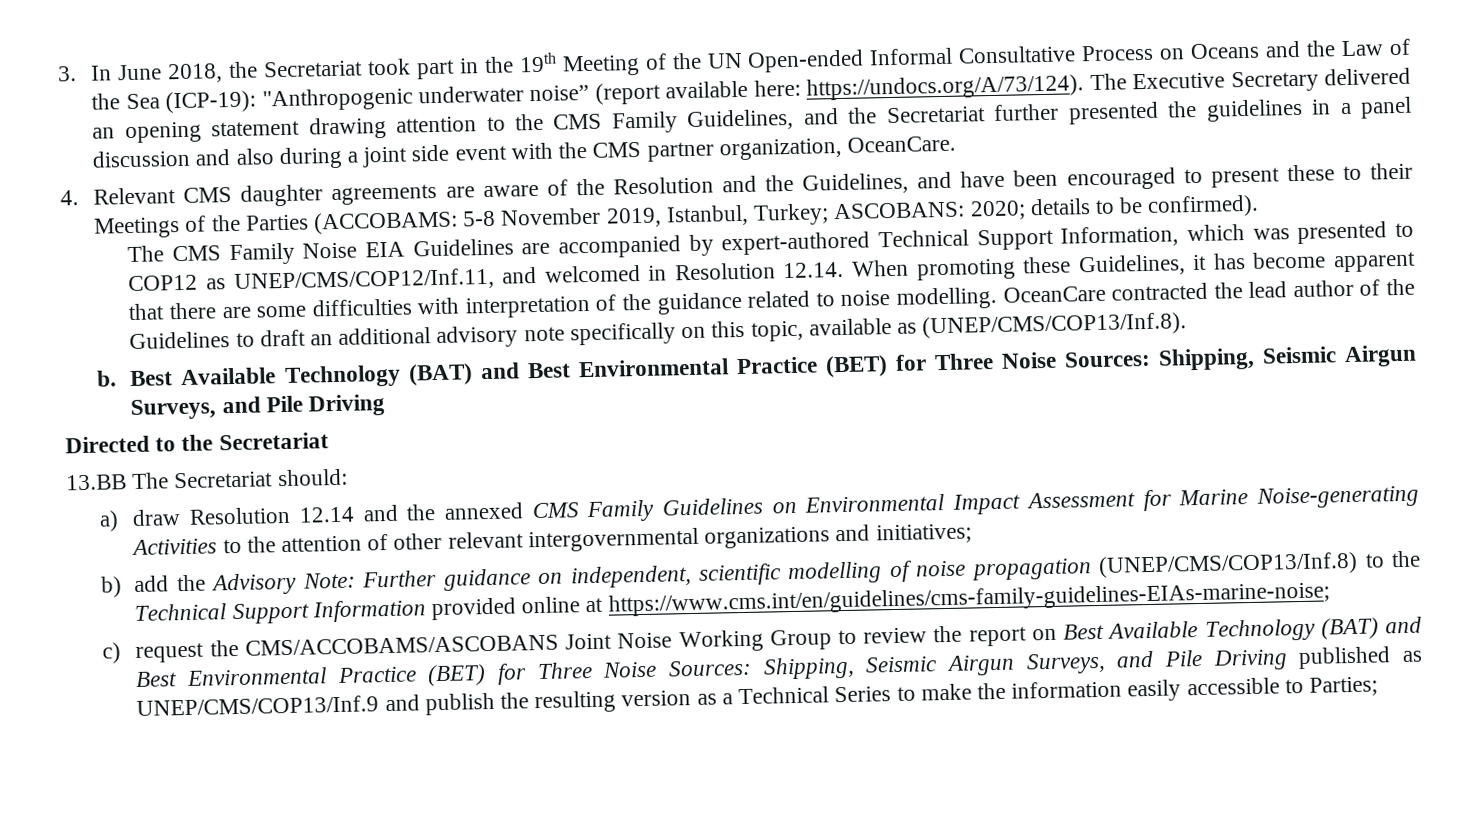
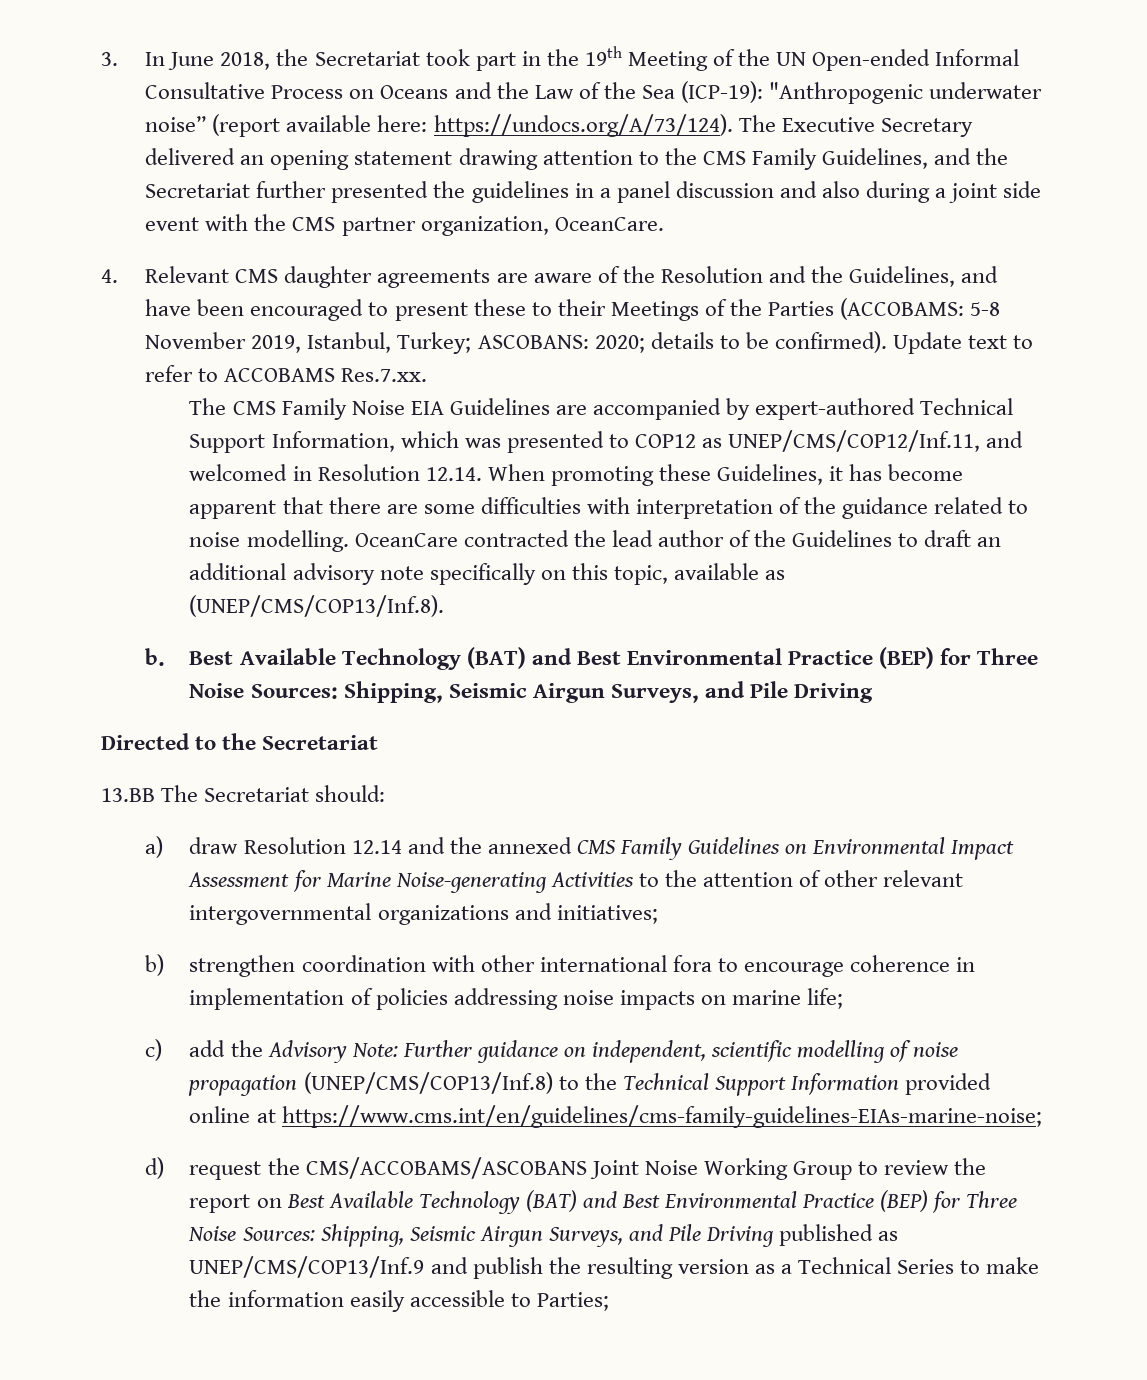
+ Update text to refer to ACCOBAMS Res.7.xx.
- b. Best Available Technology (BAT) and Best Environmental Practice (BET) for Three Noise Sources: Shipping, Seismic Airgun Surveys, and Pile Driving
+ b. Best Available Technology (BAT) and Best Environmental Practice (BEP) for Three Noise Sources: Shipping, Seismic Airgun Surveys, and Pile Driving
- b) add the Advisory Note: Further guidance on independent, scientific modelling of noise propagation (UNEP/CMS/COP13/Inf.8) to the Technical Support Information provided online at https://www.cms.int/en/guidelines/cms-family-guidelines-EIAs-marine-noise;
+ b) strengthen coordination with other international fora to encourage coherence in implementation of policies addressing noise impacts on marine life;
+ c) add the Advisory Note: Further guidance on independent, scientific modelling of noise propagation (UNEP/CMS/COP13/Inf.8) to the Technical Support Information provided online at https://www.cms.int/en/guidelines/cms-family-guidelines-EIAs-marine-noise;
- c) request the CMS/ACCOBAMS/ASCOBANS Joint Noise Working Group to review the report on Best Available Technology (BAT) and Best Environmental Practice (BET) for Three Noise Sources: Shipping, Seismic Airgun Surveys, and Pile Driving published as UNEP/CMS/COP13/Inf.9 and publish the resulting version as a Technical Series to make the information easily accessible to Parties;
+ d) request the CMS/ACCOBAMS/ASCOBANS Joint Noise Working Group to review the report on Best Available Technology (BAT) and Best Environmental Practice (BEP) for Three Noise Sources: Shipping, Seismic Airgun Surveys, and Pile Driving published as UNEP/CMS/COP13/Inf.9 and publish the resulting version as a Technical Series to make the information easily accessible to Parties;

